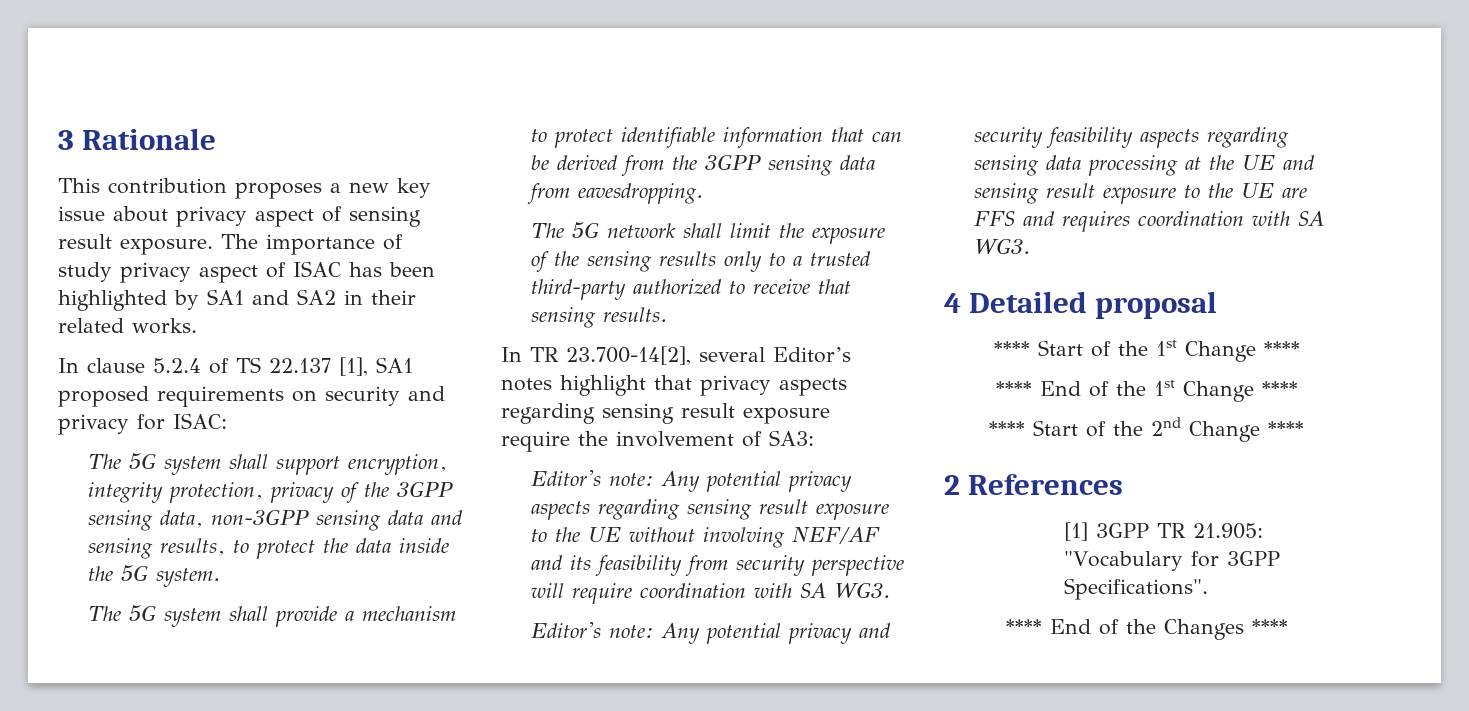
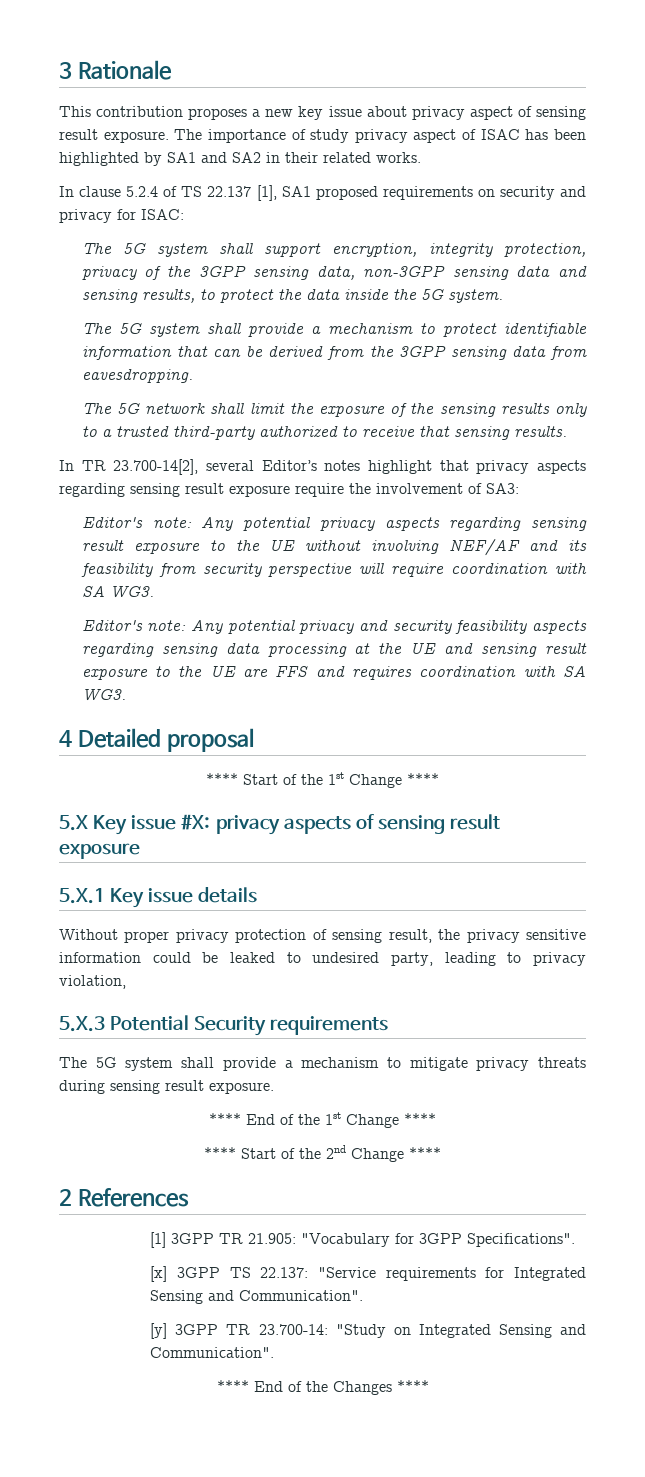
+ 5.X Key issue #X: privacy aspects of sensing result exposure
+ 5.X.1 Key issue details
+ Without proper privacy protection of sensing result, the privacy sensitive information could be leaked to undesired party, leading to privacy violation,
+ 5.X.3 Potential Security requirements
+ The 5G system shall provide a mechanism to mitigate privacy threats during sensing result exposure.
+ [x] 3GPP TS 22.137: "Service requirements for Integrated Sensing and Communication".
+ [y] 3GPP TR 23.700-14: "Study on Integrated Sensing and Communication".

